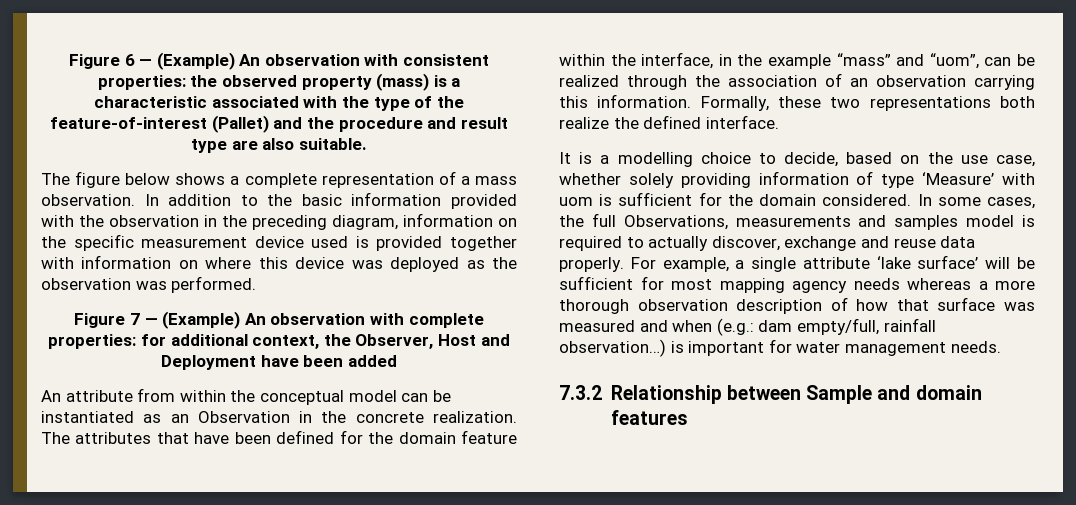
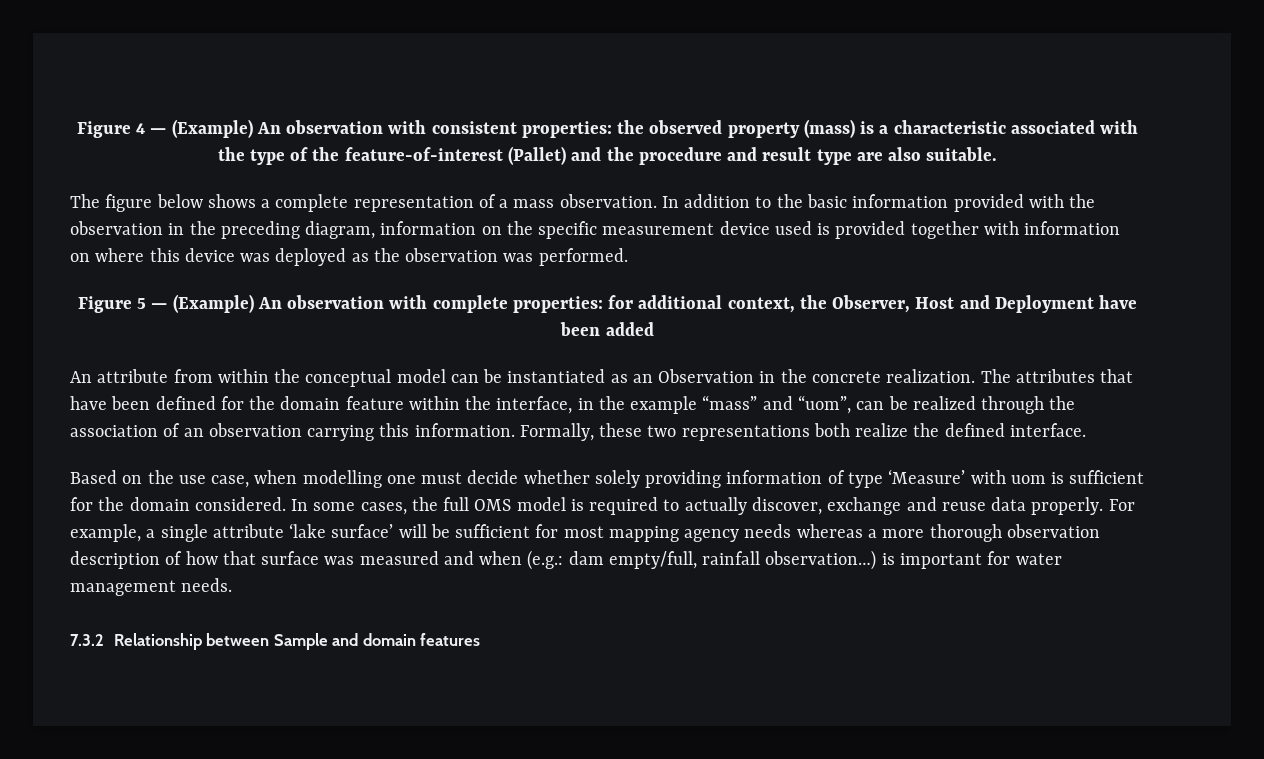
- Figure 6 — (Example) An observation with consistent properties: the observed property (mass) is a characteristic associated with the type of the feature-of-interest (Pallet) and the procedure and result type are also suitable.
+ Figure 4 — (Example) An observation with consistent properties: the observed property (mass) is a characteristic associated with the type of the feature-of-interest (Pallet) and the procedure and result type are also suitable.
- Figure 7 — (Example) An observation with complete properties: for additional context, the Observer, Host and Deployment have been added
+ Figure 5 — (Example) An observation with complete properties: for additional context, the Observer, Host and Deployment have been added
- It is a modelling choice to decide, based on the use case, whether solely providing information of type ‘Measure’ with uom is sufficient for the domain considered.
+ Based on the use case, when modelling one must decide whether solely providing information of type ‘Measure’ with uom is sufficient for the domain considered.
- In some cases, the full Observations, measurements and samples model is required to actually discover, exchange and reuse data properly.
+ In some cases, the full OMS model is required to actually discover, exchange and reuse data properly.

